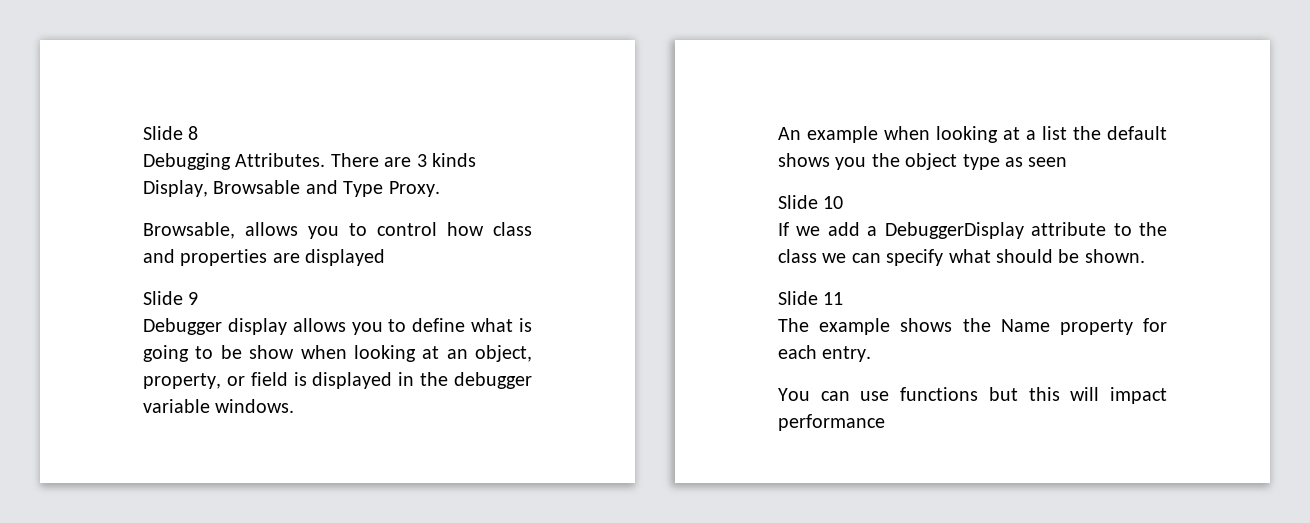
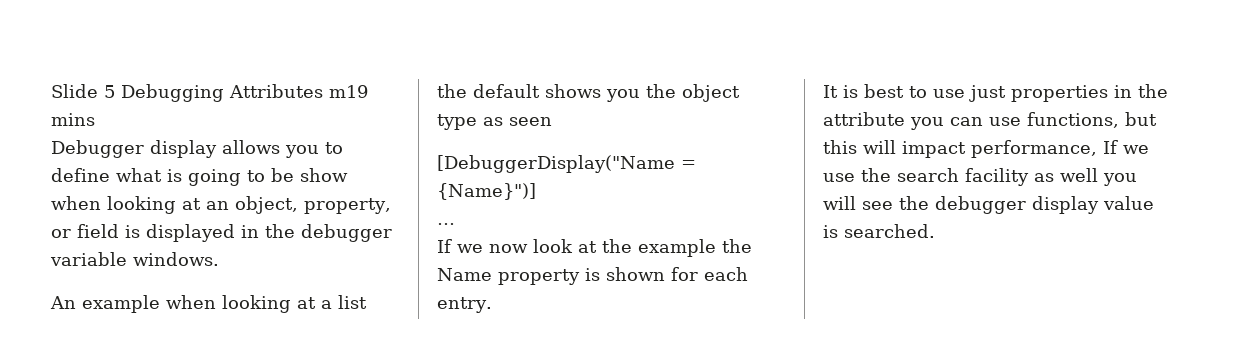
- Slide 8
- Debugging Attributes. There are 3 kinds Display, Browsable and Type Proxy.
- Browsable, allows you to control how class and properties are displayed
- Slide 9
+ Slide 5 Debugging Attributes m19 mins
- Slide 10
- If we add a DebuggerDisplay attribute to the class we can specify what should be shown.
- Slide 11
- The example shows the Name property for each entry.
+ [DebuggerDisplay("Name = {Name}")]
+ …
+ If we now look at the example the Name property is shown for each entry.
- You can use functions but this will impact performance
+ It is best to use just properties in the attribute you can use functions, but this will impact performance, If we use the search facility as well you will see the debugger display value is searched.

